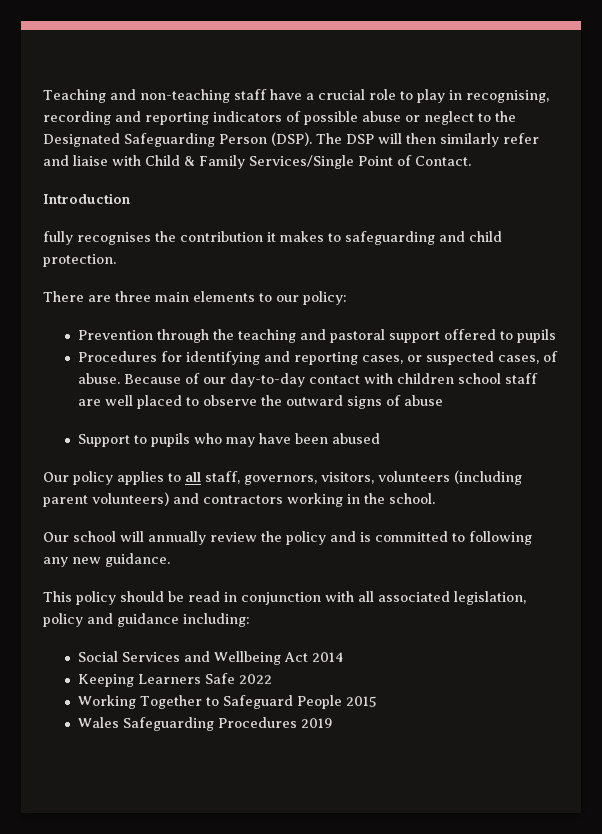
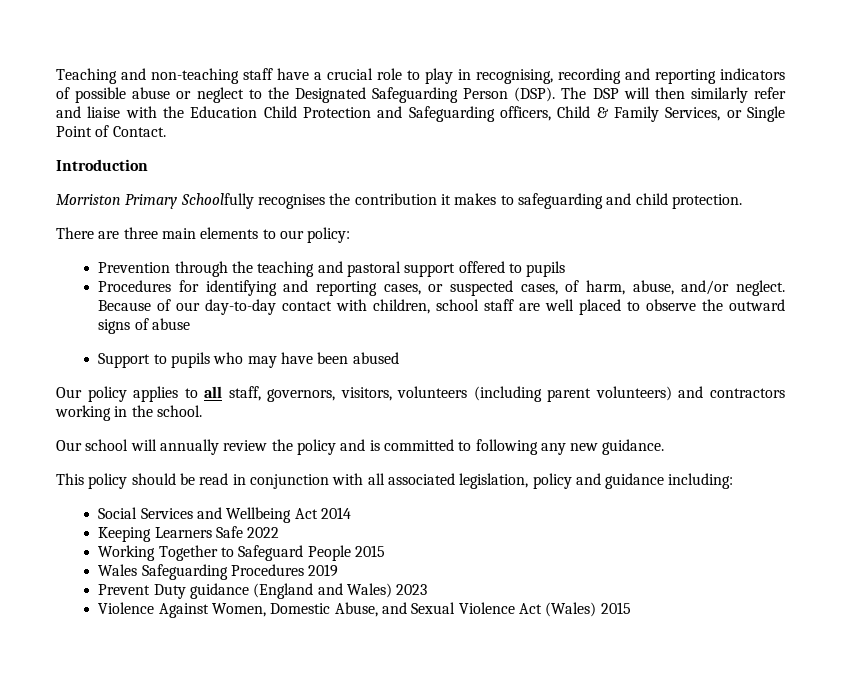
- The DSP will then similarly refer and liaise with Child & Family Services/Single Point of Contact.
+ The DSP will then similarly refer and liaise with the Education Child Protection and Safeguarding officers, Child & Family Services, or Single Point of Contact.
- fully recognises the contribution it makes to safeguarding and child protection.
+ Morriston Primary Schoolfully recognises the contribution it makes to safeguarding and child protection.
- Procedures for identifying and reporting cases, or suspected cases, of abuse.
+ Procedures for identifying and reporting cases, or suspected cases, of harm, abuse, and/or neglect.
- Because of our day-to-day contact with children school staff are well placed to observe the outward signs of abuse
+ Because of our day-to-day contact with children, school staff are well placed to observe the outward signs of abuse
+ Prevent Duty guidance (England and Wales) 2023
+ Violence Against Women, Domestic Abuse, and Sexual Violence Act (Wales) 2015

